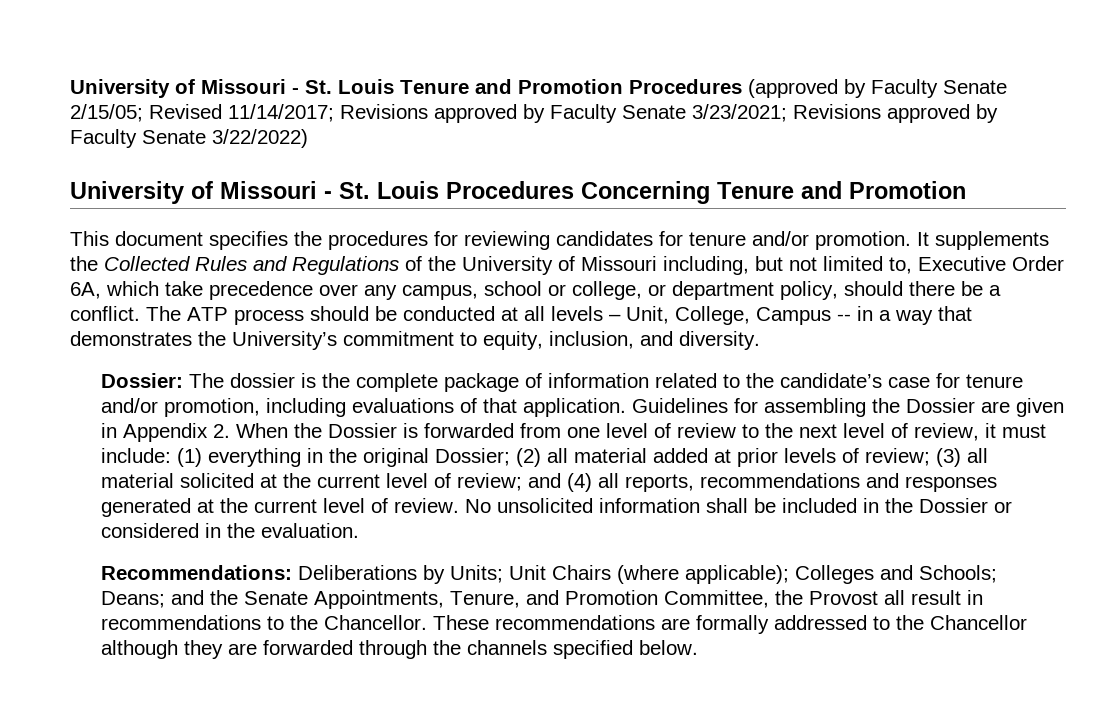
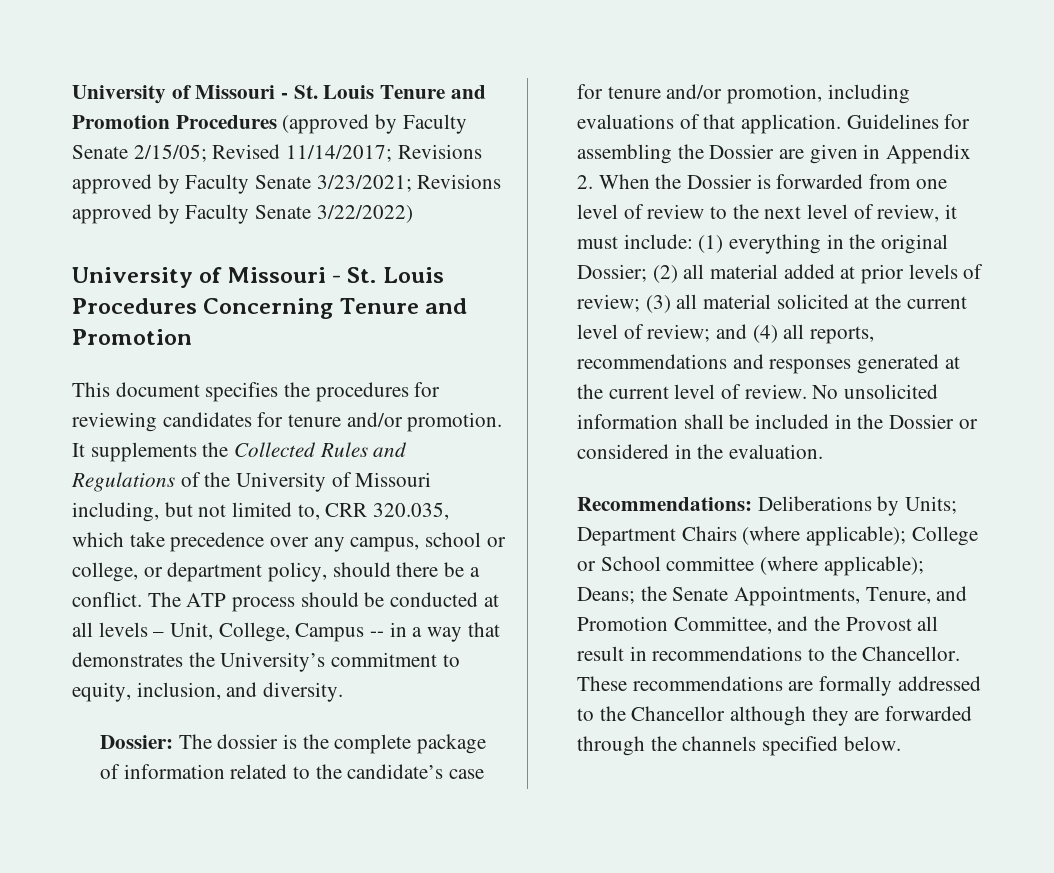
- It supplements the Collected Rules and Regulations of the University of Missouri including, but not limited to, Executive Order 6A, which take precedence over any campus, school or college, or department policy, should there be a conflict.
+ It supplements the Collected Rules and Regulations of the University of Missouri including, but not limited to, CRR 320.035, which take precedence over any campus, school or college, or department policy, should there be a conflict.
- Recommendations: Deliberations by Units; Unit Chairs (where applicable); Colleges and Schools; Deans; and the Senate Appointments, Tenure, and Promotion Committee, the Provost all result in recommendations to the Chancellor.
+ Recommendations: Deliberations by Units; Department Chairs (where applicable); College or School committee (where applicable); Deans; the Senate Appointments, Tenure, and Promotion Committee, and the Provost all result in recommendations to the Chancellor.

